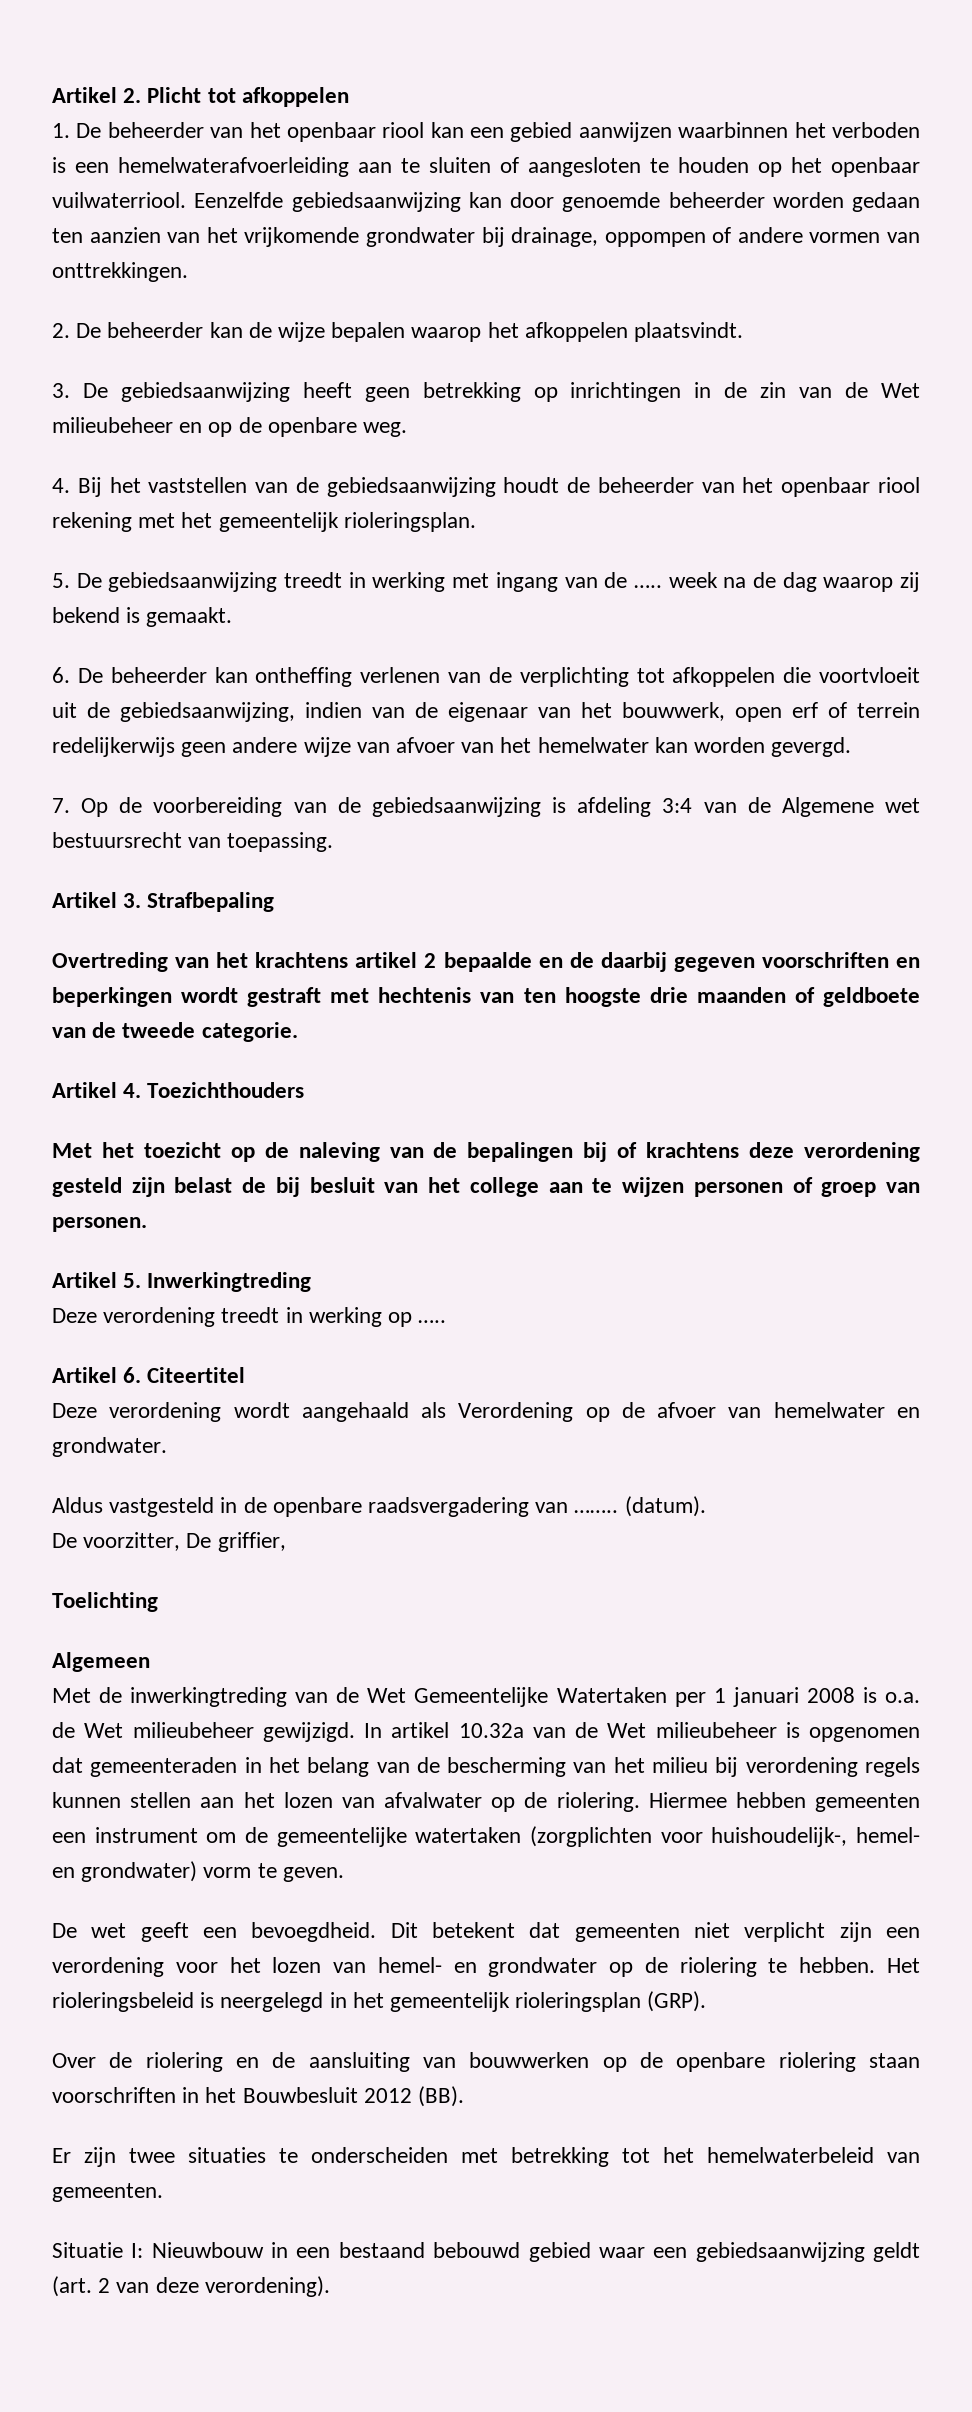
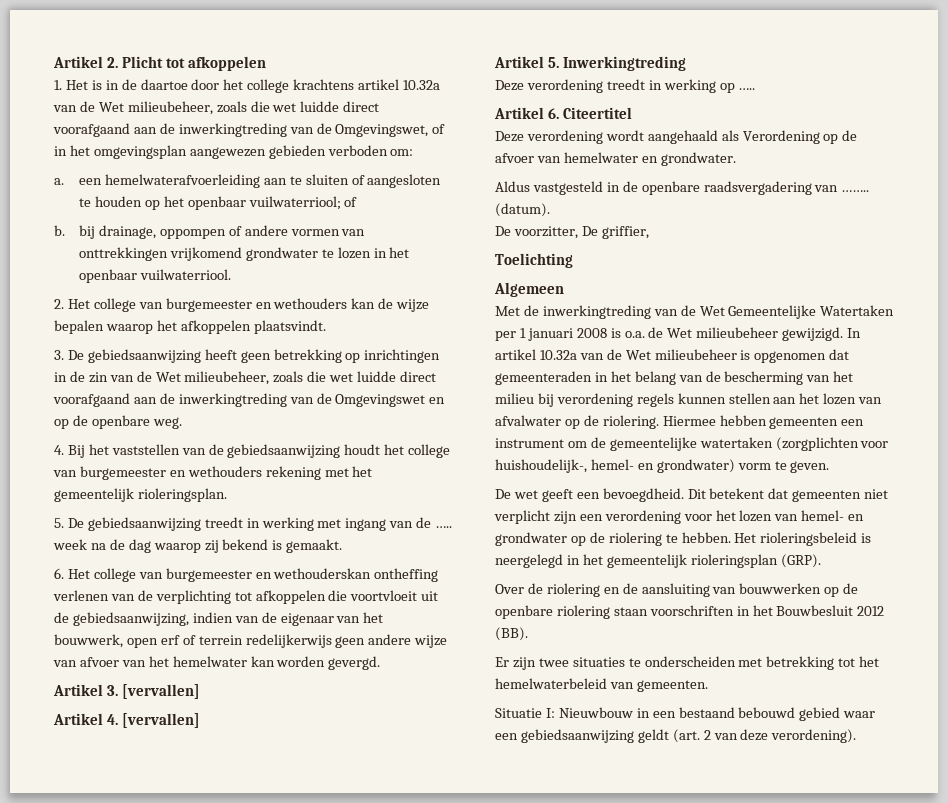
- 1. De beheerder van het openbaar riool kan een gebied aanwijzen waarbinnen het verboden is een hemelwaterafvoerleiding aan te sluiten of aangesloten te houden op het openbaar vuilwaterriool. Eenzelfde gebiedsaanwijzing kan door genoemde beheerder worden gedaan ten aanzien van het vrijkomende grondwater bij drainage, oppompen of andere vormen van onttrekkingen.
- 2. De beheerder kan de wijze bepalen waarop het afkoppelen plaatsvindt.
+ 1. Het is in de daartoe door het college krachtens artikel 10.32a van de Wet milieubeheer, zoals die wet luidde direct voorafgaand aan de inwerkingtreding van de Omgevingswet, of in het omgevingsplan aangewezen gebieden verboden om:
+ a. een hemelwaterafvoerleiding aan te sluiten of aangesloten te houden op het openbaar vuilwaterriool; of
+ b. bij drainage, oppompen of andere vormen van onttrekkingen vrijkomend grondwater te lozen in het openbaar vuilwaterriool.
+ 2. Het college van burgemeester en wethouders kan de wijze bepalen waarop het afkoppelen plaatsvindt.
- 3. De gebiedsaanwijzing heeft geen betrekking op inrichtingen in de zin van de Wet milieubeheer en op de openbare weg.
+ 3. De gebiedsaanwijzing heeft geen betrekking op inrichtingen in de zin van de Wet milieubeheer, zoals die wet luidde direct voorafgaand aan de inwerkingtreding van de Omgevingswet en op de openbare weg.
- 4. Bij het vaststellen van de gebiedsaanwijzing houdt de beheerder van het openbaar riool rekening met het gemeentelijk rioleringsplan.
+ 4. Bij het vaststellen van de gebiedsaanwijzing houdt het college van burgemeester en wethouders rekening met het gemeentelijk rioleringsplan.
- 6. De beheerder kan ontheffing verlenen van de verplichting tot afkoppelen die voortvloeit uit de gebiedsaanwijzing, indien van de eigenaar van het bouwwerk, open erf of terrein redelijkerwijs geen andere wijze van afvoer van het hemelwater kan worden gevergd.
+ 6. Het college van burgemeester en wethouderskan ontheffing verlenen van de verplichting tot afkoppelen die voortvloeit uit de gebiedsaanwijzing, indien van de eigenaar van het bouwwerk, open erf of terrein redelijkerwijs geen andere wijze van afvoer van het hemelwater kan worden gevergd.
- 7. Op de voorbereiding van de gebiedsaanwijzing is afdeling 3:4 van de Algemene wet bestuursrecht van toepassing.
- Artikel 3. Strafbepaling
- Overtreding van het krachtens artikel 2 bepaalde en de daarbij gegeven voorschriften en beperkingen wordt gestraft met hechtenis van ten hoogste drie maanden of geldboete van de tweede categorie.
- Artikel 4. Toezichthouders
- Met het toezicht op de naleving van de bepalingen bij of krachtens deze verordening gesteld zijn belast de bij besluit van het college aan te wijzen personen of groep van personen.
+ Artikel 3. [vervallen]
+ Artikel 4. [vervallen]

